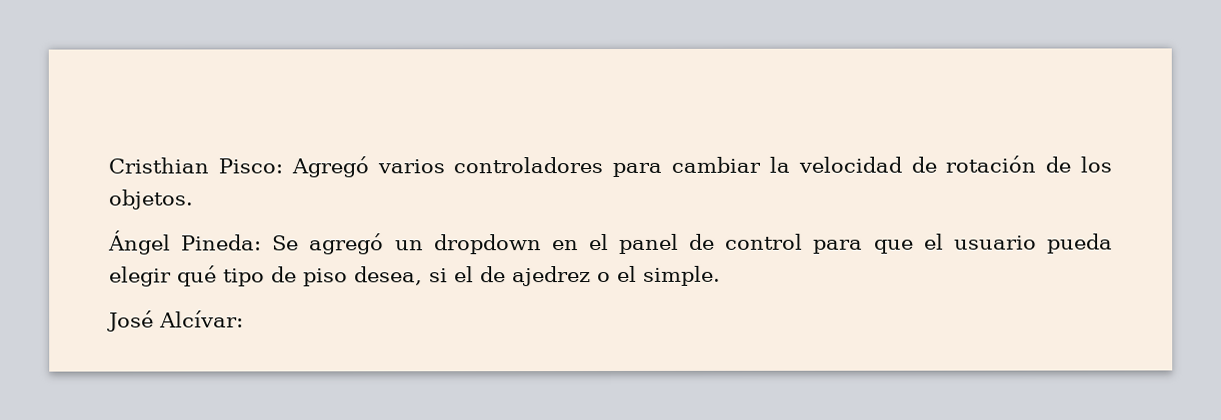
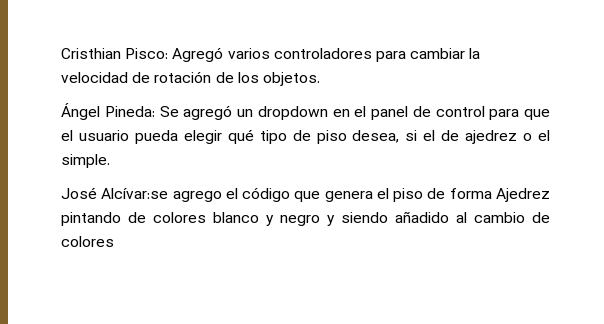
- José Alcívar:
+ José Alcívar:se agrego el código que genera el piso de forma Ajedrez pintando de colores blanco y negro y siendo añadido al cambio de colores

